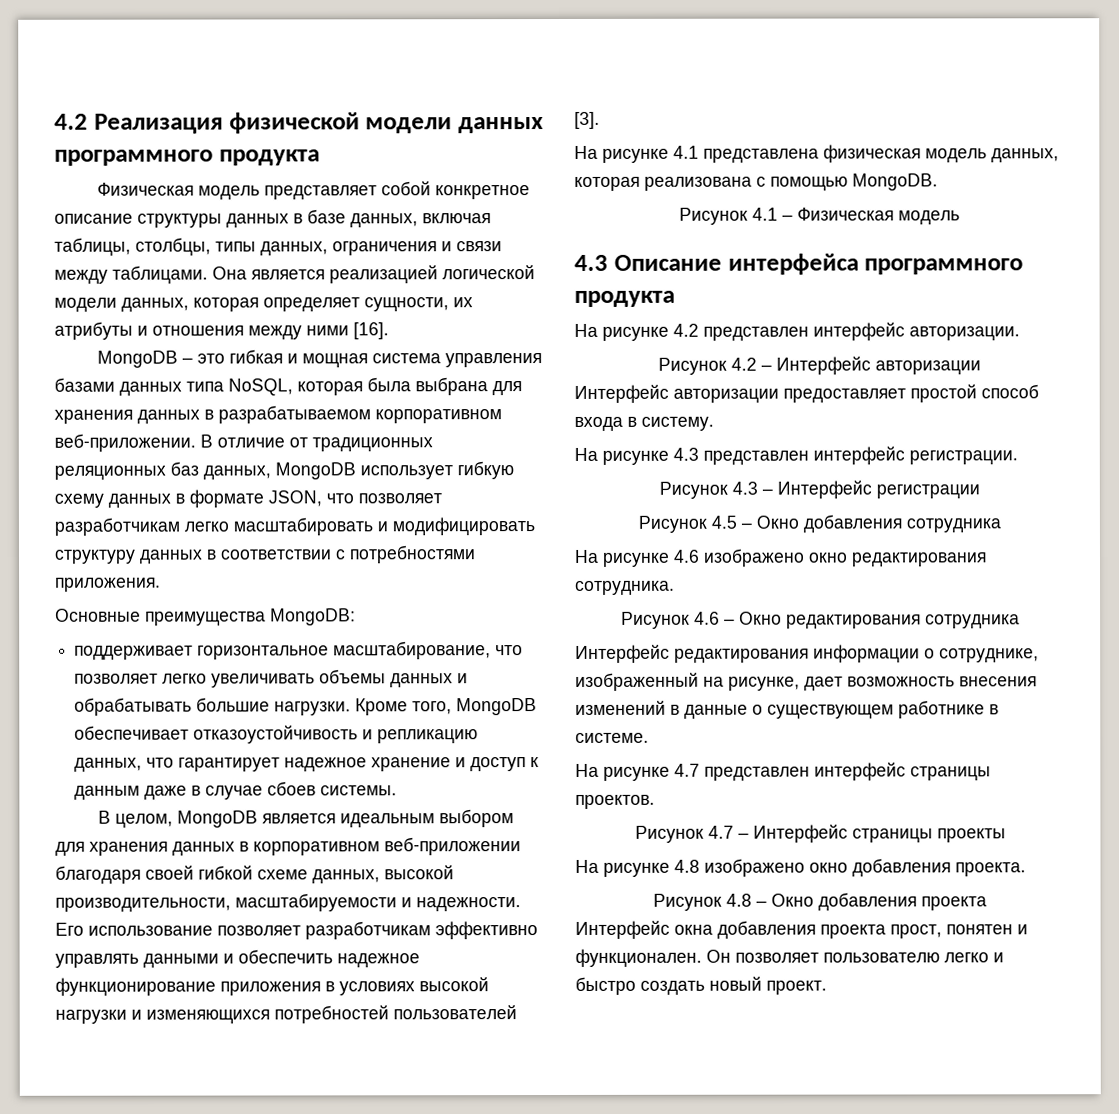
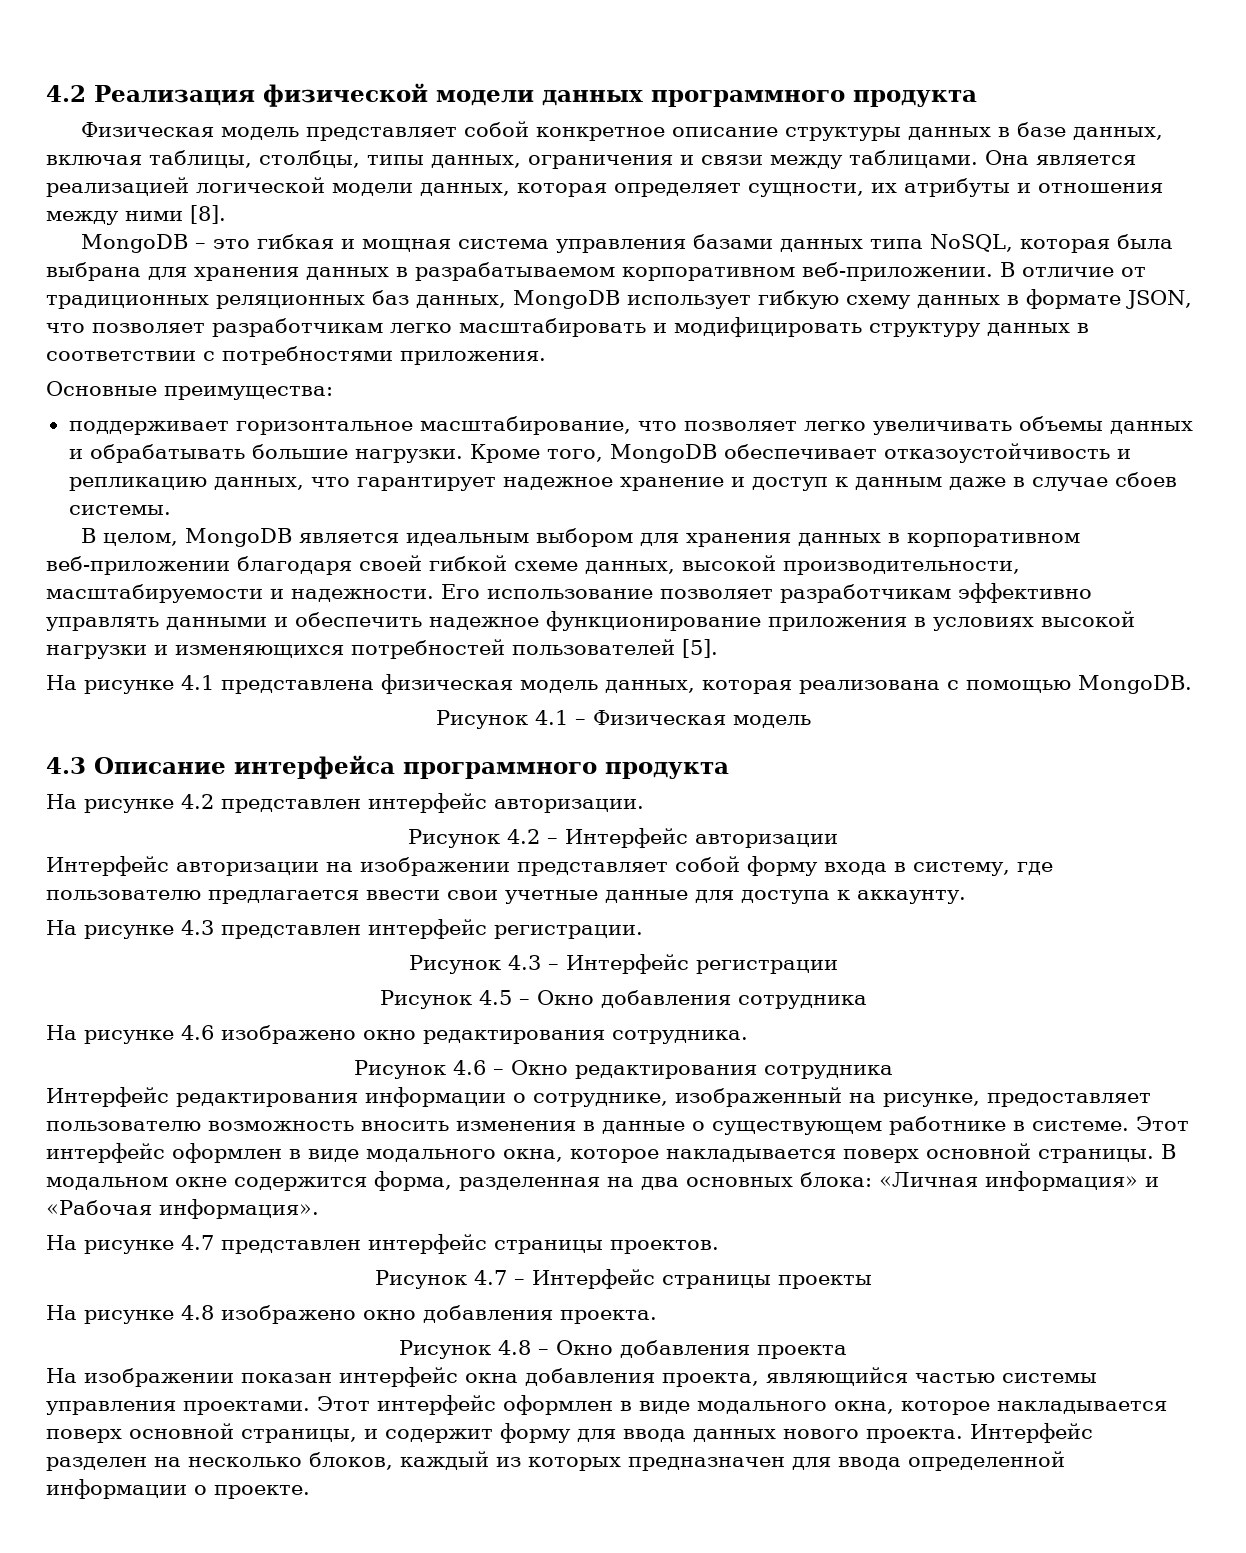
- Она является реализацией логической модели данных, которая определяет сущности, их атрибуты и отношения между ними [16].
+ Она является реализацией логической модели данных, которая определяет сущности, их атрибуты и отношения между ними [8].
- Основные преимущества MongoDB:
+ Основные преимущества:
- Его использование позволяет разработчикам эффективно управлять данными и обеспечить надежное функционирование приложения в условиях высокой нагрузки и изменяющихся потребностей пользователей [3].
+ Его использование позволяет разработчикам эффективно управлять данными и обеспечить надежное функционирование приложения в условиях высокой нагрузки и изменяющихся потребностей пользователей [5].
- Интерфейс авторизации предоставляет простой способ входа в систему.
+ Интерфейс авторизации на изображении представляет собой форму входа в систему, где пользователю предлагается ввести свои учетные данные для доступа к аккаунту.
- Интерфейс редактирования информации о сотруднике, изображенный на рисунке, дает возможность внесения изменений в данные о существующем работнике в системе.
+ Интерфейс редактирования информации о сотруднике, изображенный на рисунке, предоставляет пользователю возможность вносить изменения в данные о существующем работнике в системе. Этот интерфейс оформлен в виде модального окна, которое накладывается поверх основной страницы. В модальном окне содержится форма, разделенная на два основных блока: «Личная информация» и «Рабочая информация».
- Интерфейс окна добавления проекта прост, понятен и функционален. Он позволяет пользователю легко и быстро создать новый проект.
+ На изображении показан интерфейс окна добавления проекта, являющийся частью системы управления проектами. Этот интерфейс оформлен в виде модального окна, которое накладывается поверх основной страницы, и содержит форму для ввода данных нового проекта. Интерфейс разделен на несколько блоков, каждый из которых предназначен для ввода определенной информации о проекте.

